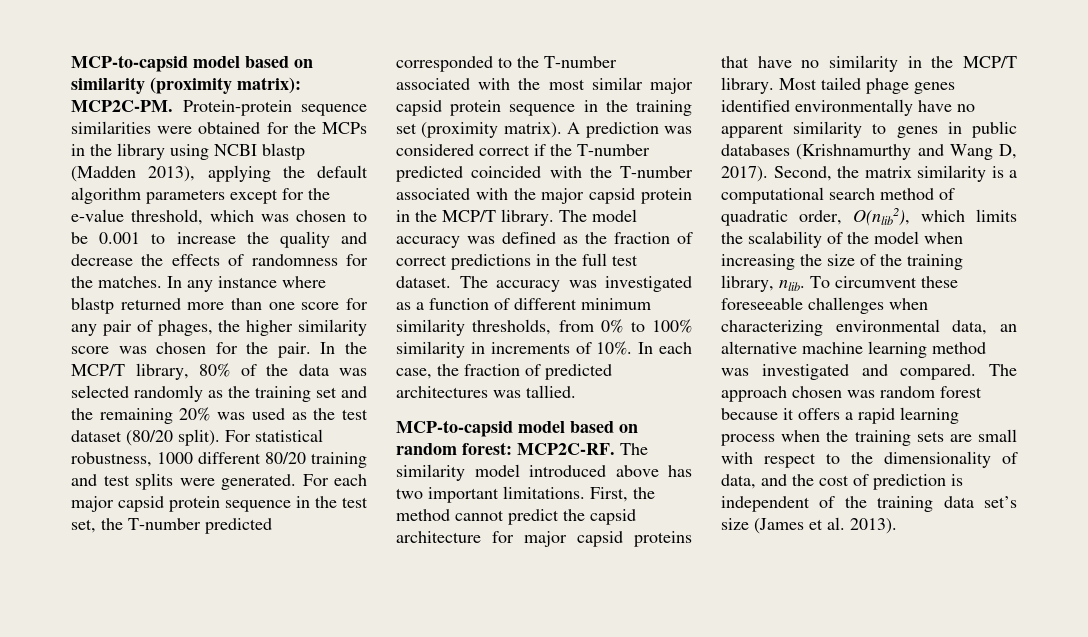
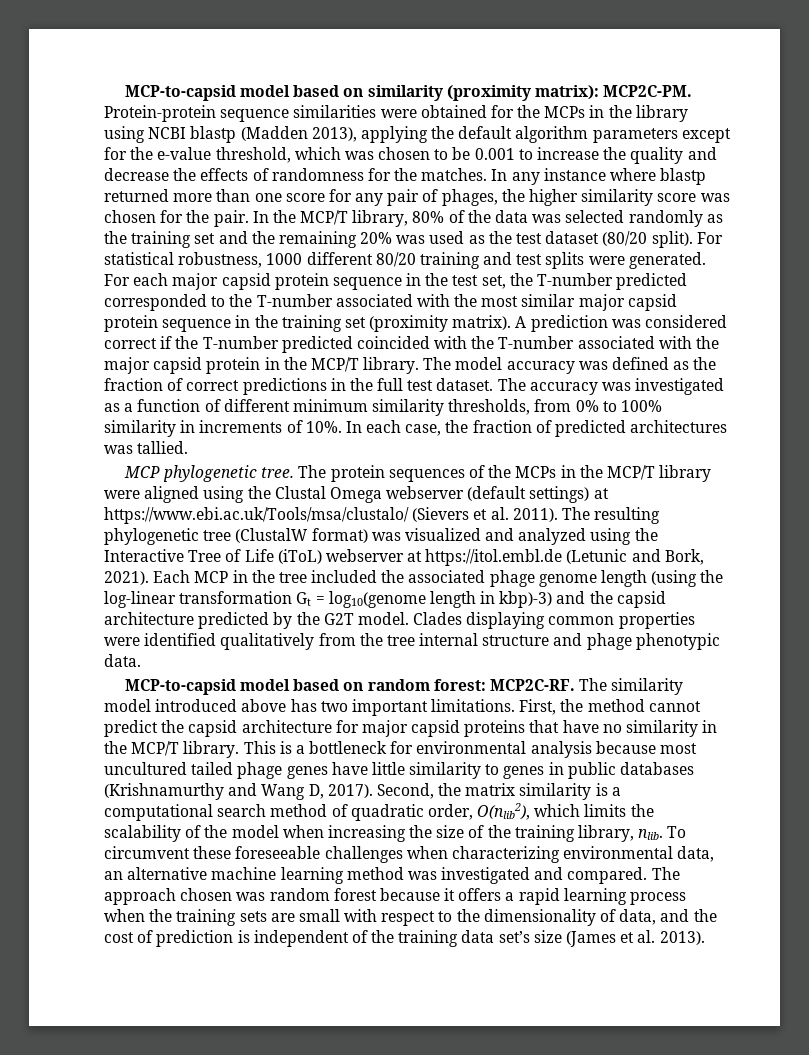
+ MCP phylogenetic tree. The protein sequences of the MCPs in the MCP/T library were aligned using the Clustal Omega webserver (default settings) at https://www.ebi.ac.uk/Tools/msa/clustalo/ (Sievers et al. 2011). The resulting phylogenetic tree (ClustalW format) was visualized and analyzed using the Interactive Tree of Life (iToL) webserver at https://itol.embl.de (Letunic and Bork, 2021). Each MCP in the tree included the associated phage genome length (using the log-linear transformation Gt = log10(genome length in kbp)-3) and the capsid architecture predicted by the G2T model. Clades displaying common properties were identified qualitatively from the tree internal structure and phage phenotypic data.
- Most tailed phage genes identified environmentally have no apparent similarity to genes in public databases (Krishnamurthy and Wang D, 2017).
+ This is a bottleneck for environmental analysis because most uncultured tailed phage genes have little similarity to genes in public databases (Krishnamurthy and Wang D, 2017).

